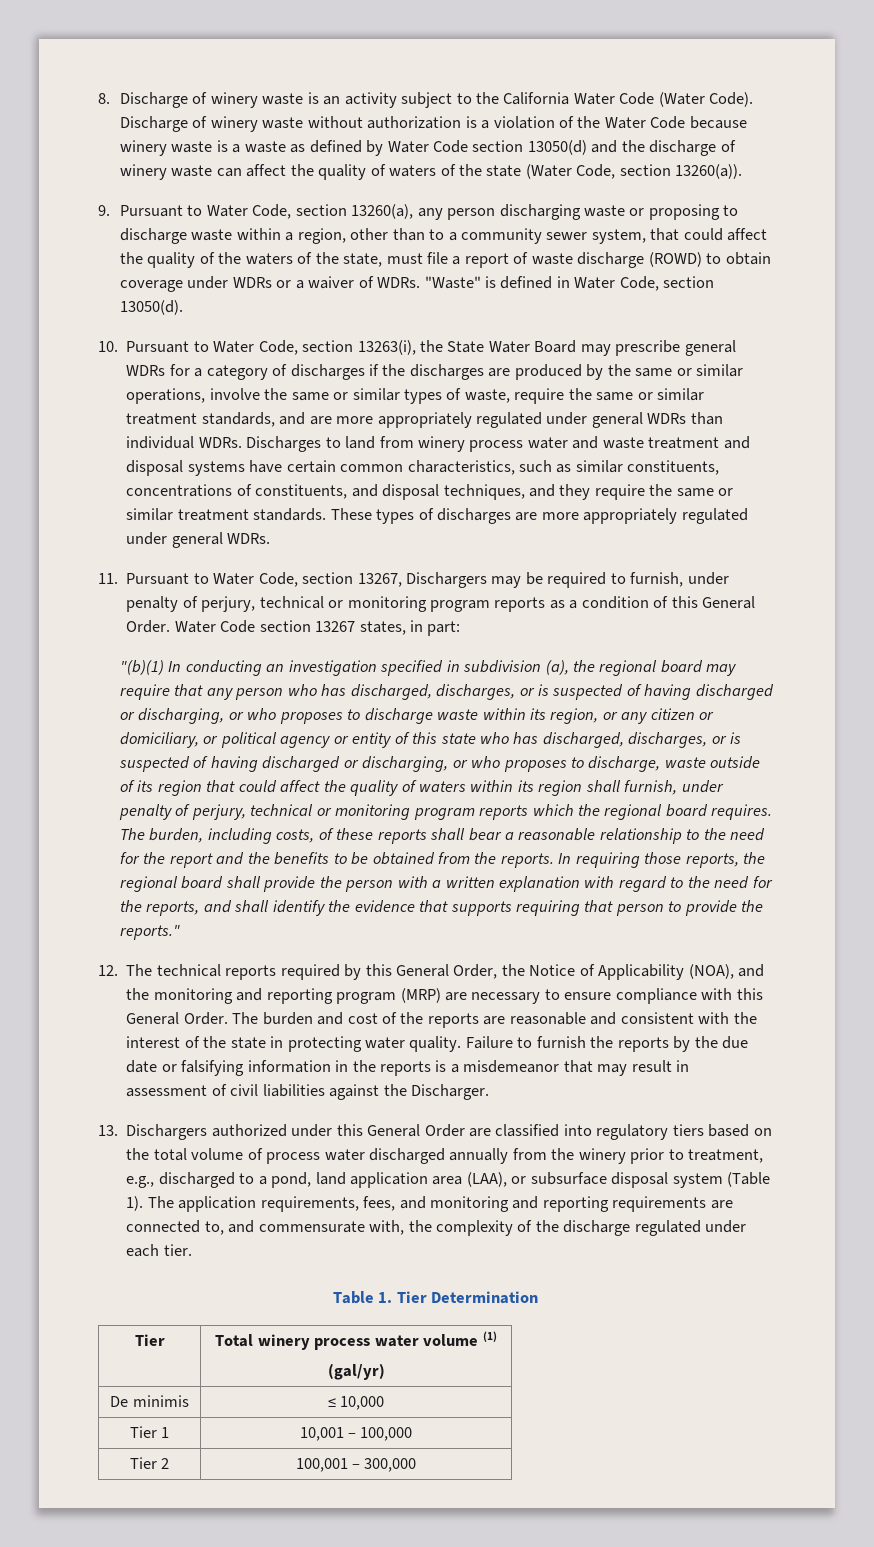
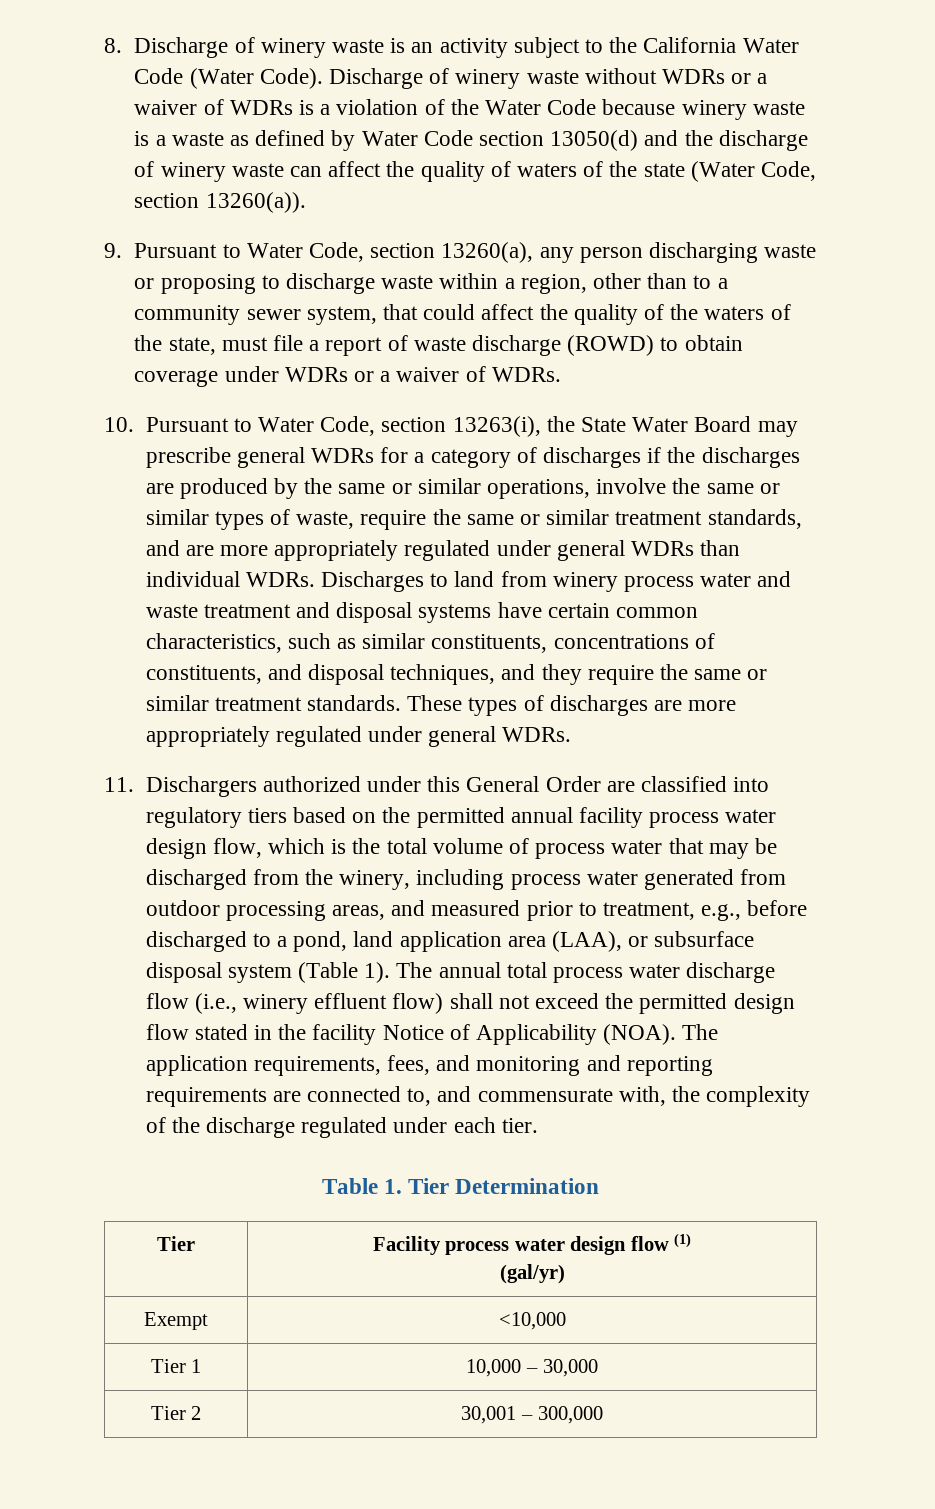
- Discharge of winery waste without authorization is a violation of the Water Code because winery waste is a waste as defined by Water Code section 13050(d) and the discharge of winery waste can affect the quality of waters of the state (Water Code, section 13260(a)).
+ Discharge of winery waste without WDRs or a waiver of WDRs is a violation of the Water Code because winery waste is a waste as defined by Water Code section 13050(d) and the discharge of winery waste can affect the quality of waters of the state (Water Code, section 13260(a)).
- "Waste" is defined in Water Code, section 13050(d).
- 11. Pursuant to Water Code, section 13267, Dischargers may be required to furnish, under penalty of perjury, technical or monitoring program reports as a condition of this General Order. Water Code section 13267 states, in part:
- "(b)(1) In conducting an investigation specified in subdivision (a), the regional board may require that any person who has discharged, discharges, or is suspected of having discharged or discharging, or who proposes to discharge waste within its region, or any citizen or domiciliary, or political agency or entity of this state who has discharged, discharges, or is suspected of having discharged or discharging, or who proposes to discharge, waste outside of its region that could affect the quality of waters within its region shall furnish, under penalty of perjury, technical or monitoring program reports which the regional board requires. The burden, including costs, of these reports shall bear a reasonable relationship to the need for the report and the benefits to be obtained from the reports. In requiring those reports, the regional board shall provide the person with a written explanation with regard to the need for the reports, and shall identify the evidence that supports requiring that person to provide the reports."
- 12. The technical reports required by this General Order, the Notice of Applicability (NOA), and the monitoring and reporting program (MRP) are necessary to ensure compliance with this General Order. The burden and cost of the reports are reasonable and consistent with the interest of the state in protecting water quality. Failure to furnish the reports by the due date or falsifying information in the reports is a misdemeanor that may result in assessment of civil liabilities against the Discharger.
- 13. Dischargers authorized under this General Order are classified into regulatory tiers based on the total volume of process water discharged annually from the winery prior to treatment, e.g., discharged to a pond, land application area (LAA), or subsurface disposal system (Table 1).
+ 11. Dischargers authorized under this General Order are classified into regulatory tiers based on the permitted annual facility process water design flow, which is the total volume of process water that may be discharged from the winery, including process water generated from outdoor processing areas, and measured prior to treatment, e.g., before discharged to a pond, land application area (LAA), or subsurface disposal system (Table 1).
- The application requirements, fees, and monitoring and reporting requirements are connected to, and commensurate with, the complexity of the discharge regulated under each tier.
+ The annual total process water discharge flow (i.e., winery effluent flow) shall not exceed the permitted design flow stated in the facility Notice of Applicability (NOA). The application requirements, fees, and monitoring and reporting requirements are connected to, and commensurate with, the complexity of the discharge regulated under each tier.
- Tier | Total winery process water volume (1)
+ Tier | Facility process water design flow (1)
  (gal/yr)
- De minimis | ≤ 10,000
+ Exempt | <10,000
- Tier 1 | 10,001 – 100,000
+ Tier 1 | 10,000 – 30,000
- Tier 2 | 100,001 – 300,000
+ Tier 2 | 30,001 – 300,000

